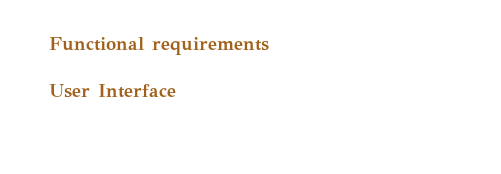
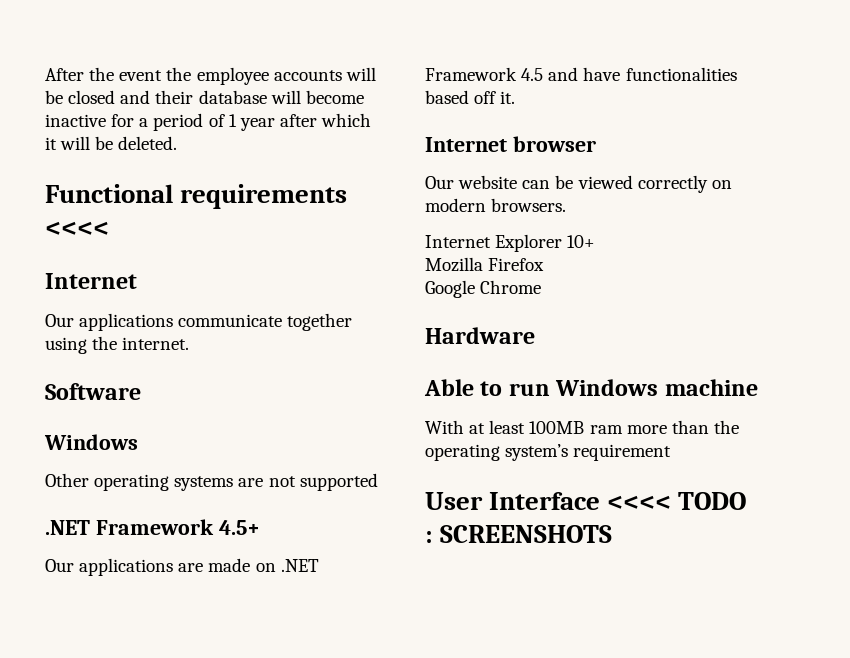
- Functional requirements
- User Interface
+ After the event the employee accounts will be closed and their database will become inactive for a period of 1 year after which it will be deleted.
+ Functional requirements <<<<
+ Internet
+ Our applications communicate together using the internet.
+ Software
+ Windows
+ Other operating systems are not supported
+ .NET Framework 4.5+
+ Our applications are made on .NET Framework 4.5 and have functionalities based off it.
+ Internet browser
+ Our website can be viewed correctly on modern browsers.
+ Internet Explorer 10+
+ Mozilla Firefox
+ Google Chrome
+ Hardware
+ Able to run Windows machine
+ With at least 100MB ram more than the operating system’s requirement
+ User Interface <<<< TODO : SCREENSHOTS

